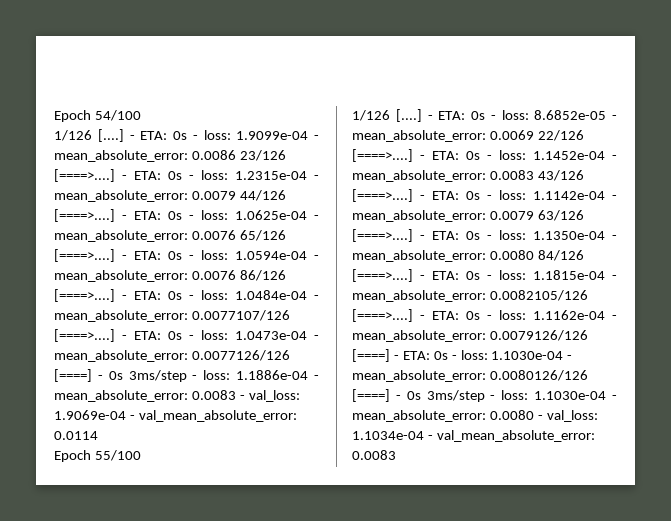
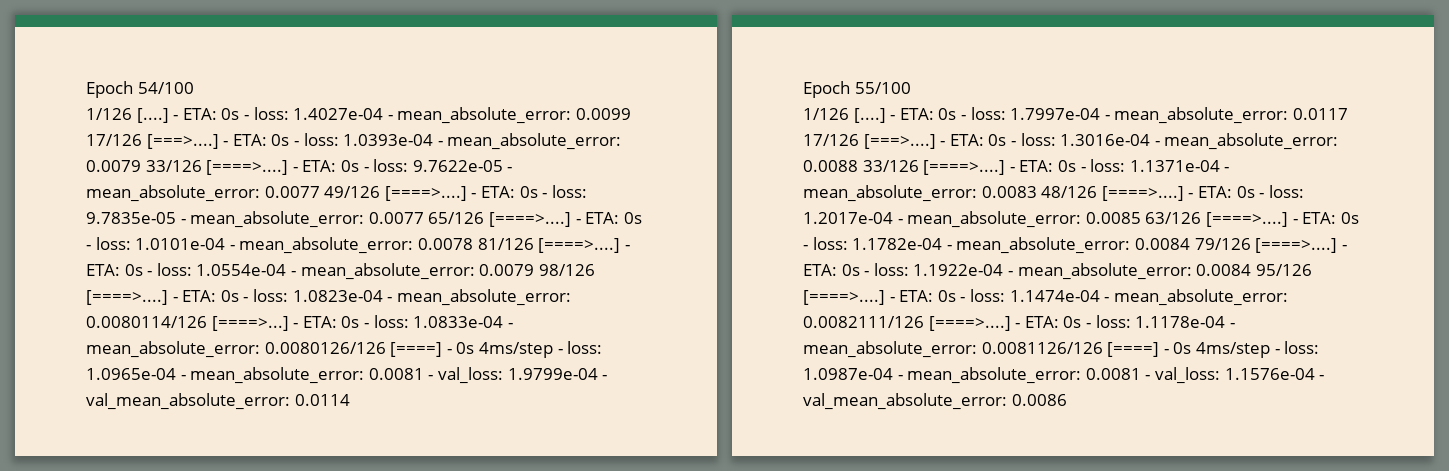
- - ETA: 0s - loss: 1.9099e-04 - mean_absolute_error: 0.0086 23/126 [====>....] - ETA: 0s - loss: 1.2315e-04 - mean_absolute_error: 0.0079 44/126 [====>....] - ETA: 0s - loss: 1.0625e-04 - mean_absolute_error: 0.0076 65/126 [====>....]
+ - ETA: 0s - loss: 1.4027e-04 - mean_absolute_error: 0.0099 17/126 [===>....] - ETA: 0s - loss: 1.0393e-04 - mean_absolute_error: 0.0079 33/126 [====>....] - ETA: 0s - loss: 9.7622e-05 - mean_absolute_error: 0.0077 49/126 [====>....] - ETA: 0s - loss: 9.7835e-05 - mean_absolute_error: 0.0077 65/126 [====>....]
- - ETA: 0s - loss: 1.0594e-04 - mean_absolute_error: 0.0076 86/126 [====>....] - ETA: 0s - loss: 1.0484e-04 - mean_absolute_error: 0.0077107/126 [====>....] - ETA: 0s - loss: 1.0473e-04 - mean_absolute_error: 0.0077126/126 [====] - 0s 3ms/step - loss: 1.1886e-04 - mean_absolute_error: 0.0083 - val_loss: 1.9069e-04 - val_mean_absolute_error: 0.0114
+ - ETA: 0s - loss: 1.0101e-04 - mean_absolute_error: 0.0078 81/126 [====>....] - ETA: 0s - loss: 1.0554e-04 - mean_absolute_error: 0.0079 98/126 [====>....] - ETA: 0s - loss: 1.0823e-04 - mean_absolute_error: 0.0080114/126 [====>...] - ETA: 0s - loss: 1.0833e-04 - mean_absolute_error: 0.0080126/126 [====] - 0s 4ms/step - loss: 1.0965e-04 - mean_absolute_error: 0.0081 - val_loss: 1.9799e-04 - val_mean_absolute_error: 0.0114
- - ETA: 0s - loss: 8.6852e-05 - mean_absolute_error: 0.0069 22/126 [====>....] - ETA: 0s - loss: 1.1452e-04 - mean_absolute_error: 0.0083 43/126 [====>....] - ETA: 0s - loss: 1.1142e-04 - mean_absolute_error: 0.0079 63/126 [====>....]
+ - ETA: 0s - loss: 1.7997e-04 - mean_absolute_error: 0.0117 17/126 [===>....] - ETA: 0s - loss: 1.3016e-04 - mean_absolute_error: 0.0088 33/126 [====>....] - ETA: 0s - loss: 1.1371e-04 - mean_absolute_error: 0.0083 48/126 [====>....] - ETA: 0s - loss: 1.2017e-04 - mean_absolute_error: 0.0085 63/126 [====>....]
- - ETA: 0s - loss: 1.1350e-04 - mean_absolute_error: 0.0080 84/126 [====>....] - ETA: 0s - loss: 1.1815e-04 - mean_absolute_error: 0.0082105/126 [====>....] - ETA: 0s - loss: 1.1162e-04 - mean_absolute_error: 0.0079126/126 [====] - ETA: 0s - loss: 1.1030e-04 - mean_absolute_error: 0.0080126/126 [====] - 0s 3ms/step - loss: 1.1030e-04 - mean_absolute_error: 0.0080 - val_loss: 1.1034e-04 - val_mean_absolute_error: 0.0083
+ - ETA: 0s - loss: 1.1782e-04 - mean_absolute_error: 0.0084 79/126 [====>....] - ETA: 0s - loss: 1.1922e-04 - mean_absolute_error: 0.0084 95/126 [====>....] - ETA: 0s - loss: 1.1474e-04 - mean_absolute_error: 0.0082111/126 [====>....] - ETA: 0s - loss: 1.1178e-04 - mean_absolute_error: 0.0081126/126 [====] - 0s 4ms/step - loss: 1.0987e-04 - mean_absolute_error: 0.0081 - val_loss: 1.1576e-04 - val_mean_absolute_error: 0.0086

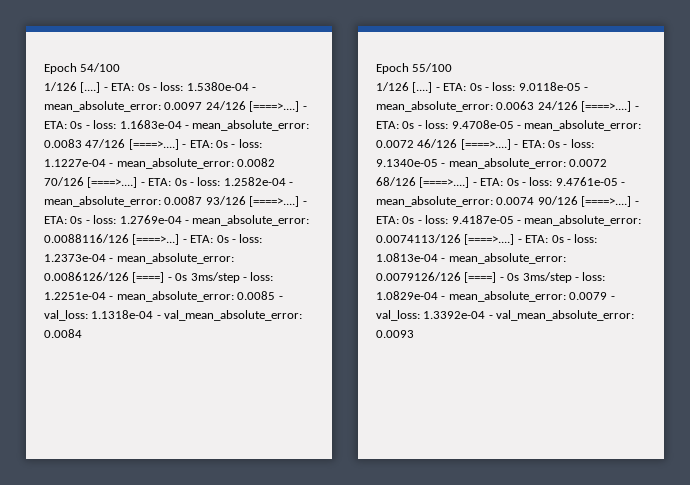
- - ETA: 0s - loss: 1.4027e-04 - mean_absolute_error: 0.0099 17/126 [===>....] - ETA: 0s - loss: 1.0393e-04 - mean_absolute_error: 0.0079 33/126 [====>....] - ETA: 0s - loss: 9.7622e-05 - mean_absolute_error: 0.0077 49/126 [====>....] - ETA: 0s - loss: 9.7835e-05 - mean_absolute_error: 0.0077 65/126 [====>....] - ETA: 0s - loss: 1.0101e-04 - mean_absolute_error: 0.0078 81/126 [====>....] - ETA: 0s - loss: 1.0554e-04 - mean_absolute_error: 0.0079 98/126 [====>....] - ETA: 0s - loss: 1.0823e-04 - mean_absolute_error: 0.0080114/126 [====>...]
+ - ETA: 0s - loss: 1.5380e-04 - mean_absolute_error: 0.0097 24/126 [====>....] - ETA: 0s - loss: 1.1683e-04 - mean_absolute_error: 0.0083 47/126 [====>....] - ETA: 0s - loss: 1.1227e-04 - mean_absolute_error: 0.0082 70/126 [====>....] - ETA: 0s - loss: 1.2582e-04 - mean_absolute_error: 0.0087 93/126 [====>....] - ETA: 0s - loss: 1.2769e-04 - mean_absolute_error: 0.0088116/126 [====>...]
- - ETA: 0s - loss: 1.0833e-04 - mean_absolute_error: 0.0080126/126 [====] - 0s 4ms/step - loss: 1.0965e-04 - mean_absolute_error: 0.0081 - val_loss: 1.9799e-04 - val_mean_absolute_error: 0.0114
+ - ETA: 0s - loss: 1.2373e-04 - mean_absolute_error: 0.0086126/126 [====] - 0s 3ms/step - loss: 1.2251e-04 - mean_absolute_error: 0.0085 - val_loss: 1.1318e-04 - val_mean_absolute_error: 0.0084
- - ETA: 0s - loss: 1.7997e-04 - mean_absolute_error: 0.0117 17/126 [===>....] - ETA: 0s - loss: 1.3016e-04 - mean_absolute_error: 0.0088 33/126 [====>....] - ETA: 0s - loss: 1.1371e-04 - mean_absolute_error: 0.0083 48/126 [====>....] - ETA: 0s - loss: 1.2017e-04 - mean_absolute_error: 0.0085 63/126 [====>....] - ETA: 0s - loss: 1.1782e-04 - mean_absolute_error: 0.0084 79/126 [====>....] - ETA: 0s - loss: 1.1922e-04 - mean_absolute_error: 0.0084 95/126 [====>....] - ETA: 0s - loss: 1.1474e-04 - mean_absolute_error: 0.0082111/126 [====>....] - ETA: 0s - loss: 1.1178e-04 - mean_absolute_error: 0.0081126/126 [====] - 0s 4ms/step - loss: 1.0987e-04 - mean_absolute_error: 0.0081 - val_loss: 1.1576e-04 - val_mean_absolute_error: 0.0086
+ - ETA: 0s - loss: 9.0118e-05 - mean_absolute_error: 0.0063 24/126 [====>....] - ETA: 0s - loss: 9.4708e-05 - mean_absolute_error: 0.0072 46/126 [====>....] - ETA: 0s - loss: 9.1340e-05 - mean_absolute_error: 0.0072 68/126 [====>....] - ETA: 0s - loss: 9.4761e-05 - mean_absolute_error: 0.0074 90/126 [====>....] - ETA: 0s - loss: 9.4187e-05 - mean_absolute_error: 0.0074113/126 [====>....] - ETA: 0s - loss: 1.0813e-04 - mean_absolute_error: 0.0079126/126 [====] - 0s 3ms/step - loss: 1.0829e-04 - mean_absolute_error: 0.0079 - val_loss: 1.3392e-04 - val_mean_absolute_error: 0.0093

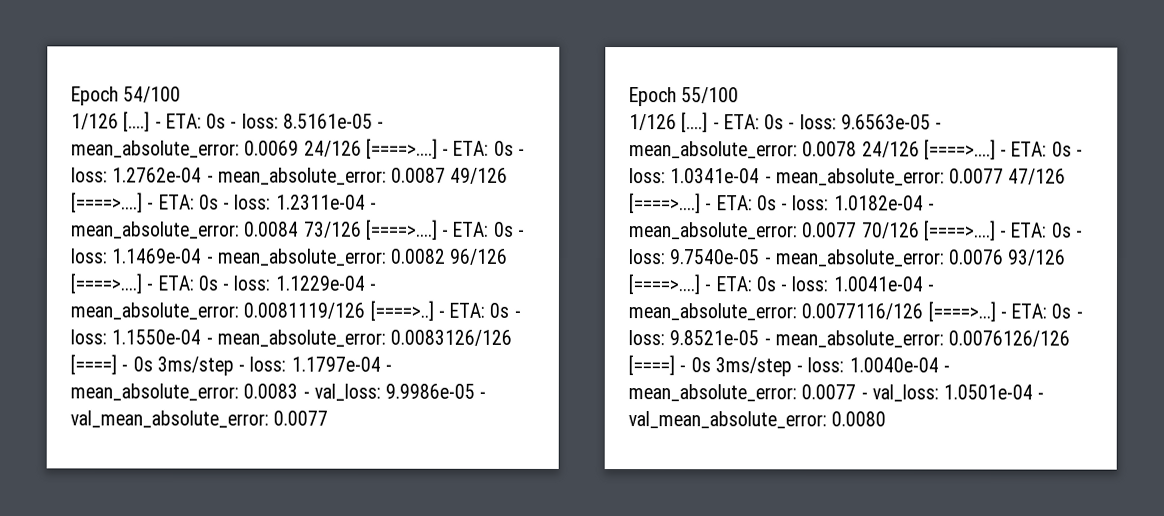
- - ETA: 0s - loss: 1.5380e-04 - mean_absolute_error: 0.0097 24/126 [====>....] - ETA: 0s - loss: 1.1683e-04 - mean_absolute_error: 0.0083 47/126 [====>....] - ETA: 0s - loss: 1.1227e-04 - mean_absolute_error: 0.0082 70/126 [====>....] - ETA: 0s - loss: 1.2582e-04 - mean_absolute_error: 0.0087 93/126 [====>....] - ETA: 0s - loss: 1.2769e-04 - mean_absolute_error: 0.0088116/126 [====>...] - ETA: 0s - loss: 1.2373e-04 - mean_absolute_error: 0.0086126/126 [====] - 0s 3ms/step - loss: 1.2251e-04 - mean_absolute_error: 0.0085 - val_loss: 1.1318e-04 - val_mean_absolute_error: 0.0084
+ - ETA: 0s - loss: 8.5161e-05 - mean_absolute_error: 0.0069 24/126 [====>....] - ETA: 0s - loss: 1.2762e-04 - mean_absolute_error: 0.0087 49/126 [====>....] - ETA: 0s - loss: 1.2311e-04 - mean_absolute_error: 0.0084 73/126 [====>....] - ETA: 0s - loss: 1.1469e-04 - mean_absolute_error: 0.0082 96/126 [====>....] - ETA: 0s - loss: 1.1229e-04 - mean_absolute_error: 0.0081119/126 [====>..] - ETA: 0s - loss: 1.1550e-04 - mean_absolute_error: 0.0083126/126 [====] - 0s 3ms/step - loss: 1.1797e-04 - mean_absolute_error: 0.0083 - val_loss: 9.9986e-05 - val_mean_absolute_error: 0.0077
- - ETA: 0s - loss: 9.0118e-05 - mean_absolute_error: 0.0063 24/126 [====>....] - ETA: 0s - loss: 9.4708e-05 - mean_absolute_error: 0.0072 46/126 [====>....] - ETA: 0s - loss: 9.1340e-05 - mean_absolute_error: 0.0072 68/126 [====>....] - ETA: 0s - loss: 9.4761e-05 - mean_absolute_error: 0.0074 90/126 [====>....] - ETA: 0s - loss: 9.4187e-05 - mean_absolute_error: 0.0074113/126 [====>....] - ETA: 0s - loss: 1.0813e-04 - mean_absolute_error: 0.0079126/126 [====] - 0s 3ms/step - loss: 1.0829e-04 - mean_absolute_error: 0.0079 - val_loss: 1.3392e-04 - val_mean_absolute_error: 0.0093
+ - ETA: 0s - loss: 9.6563e-05 - mean_absolute_error: 0.0078 24/126 [====>....] - ETA: 0s - loss: 1.0341e-04 - mean_absolute_error: 0.0077 47/126 [====>....] - ETA: 0s - loss: 1.0182e-04 - mean_absolute_error: 0.0077 70/126 [====>....] - ETA: 0s - loss: 9.7540e-05 - mean_absolute_error: 0.0076 93/126 [====>....] - ETA: 0s - loss: 1.0041e-04 - mean_absolute_error: 0.0077116/126 [====>...] - ETA: 0s - loss: 9.8521e-05 - mean_absolute_error: 0.0076126/126 [====] - 0s 3ms/step - loss: 1.0040e-04 - mean_absolute_error: 0.0077 - val_loss: 1.0501e-04 - val_mean_absolute_error: 0.0080

